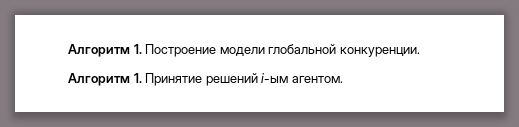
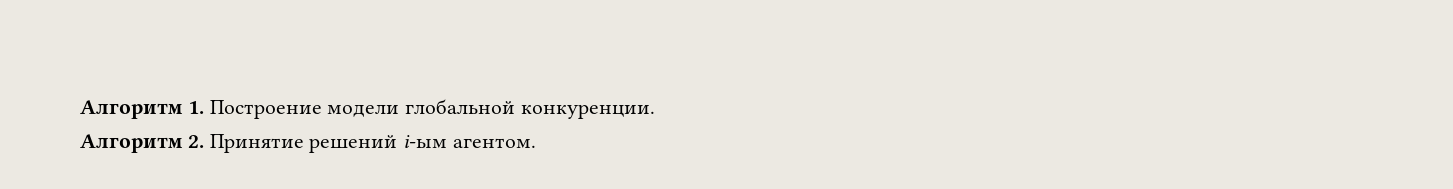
- Алгоритм 1. Принятие решений i-ым агентом.
+ Алгоритм 2. Принятие решений i-ым агентом.

